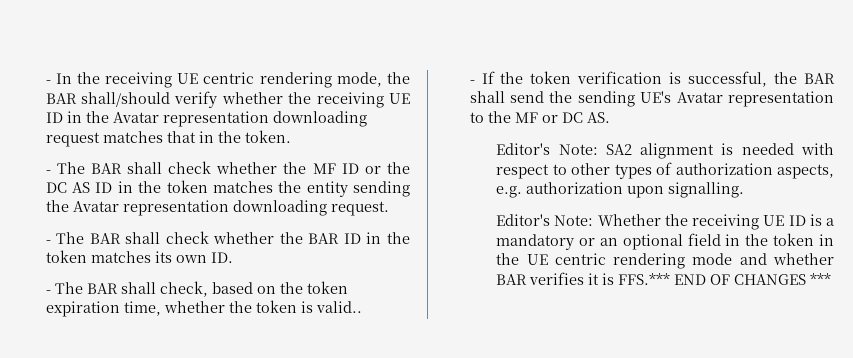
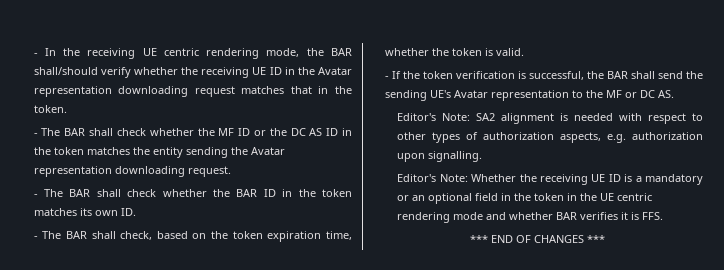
- - The BAR shall check, based on the token expiration time, whether the token is valid..
+ - The BAR shall check, based on the token expiration time, whether the token is valid.
- Editor's Note: Whether the receiving UE ID is a mandatory or an optional field in the token in the UE centric rendering mode and whether BAR verifies it is FFS.*** END OF CHANGES ***
+ Editor's Note: Whether the receiving UE ID is a mandatory or an optional field in the token in the UE centric rendering mode and whether BAR verifies it is FFS.
+ *** END OF CHANGES ***

